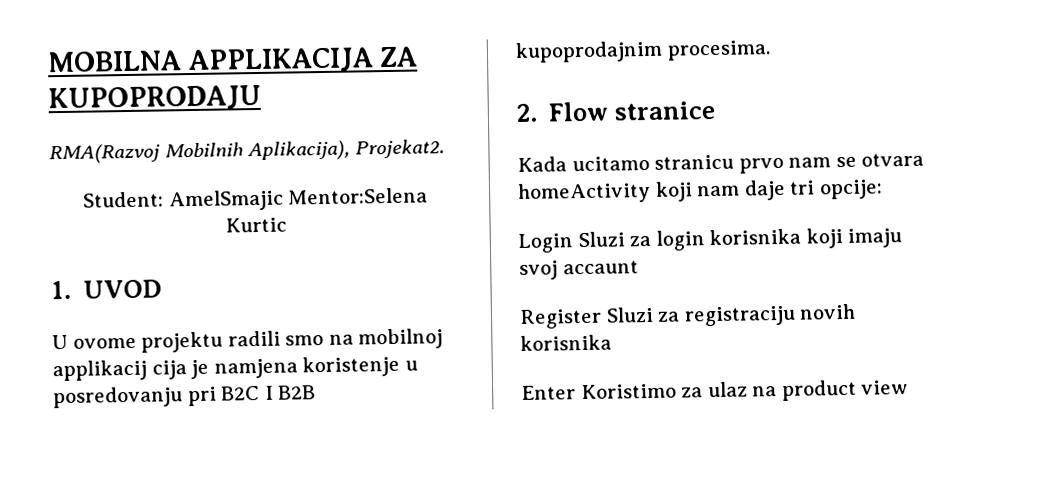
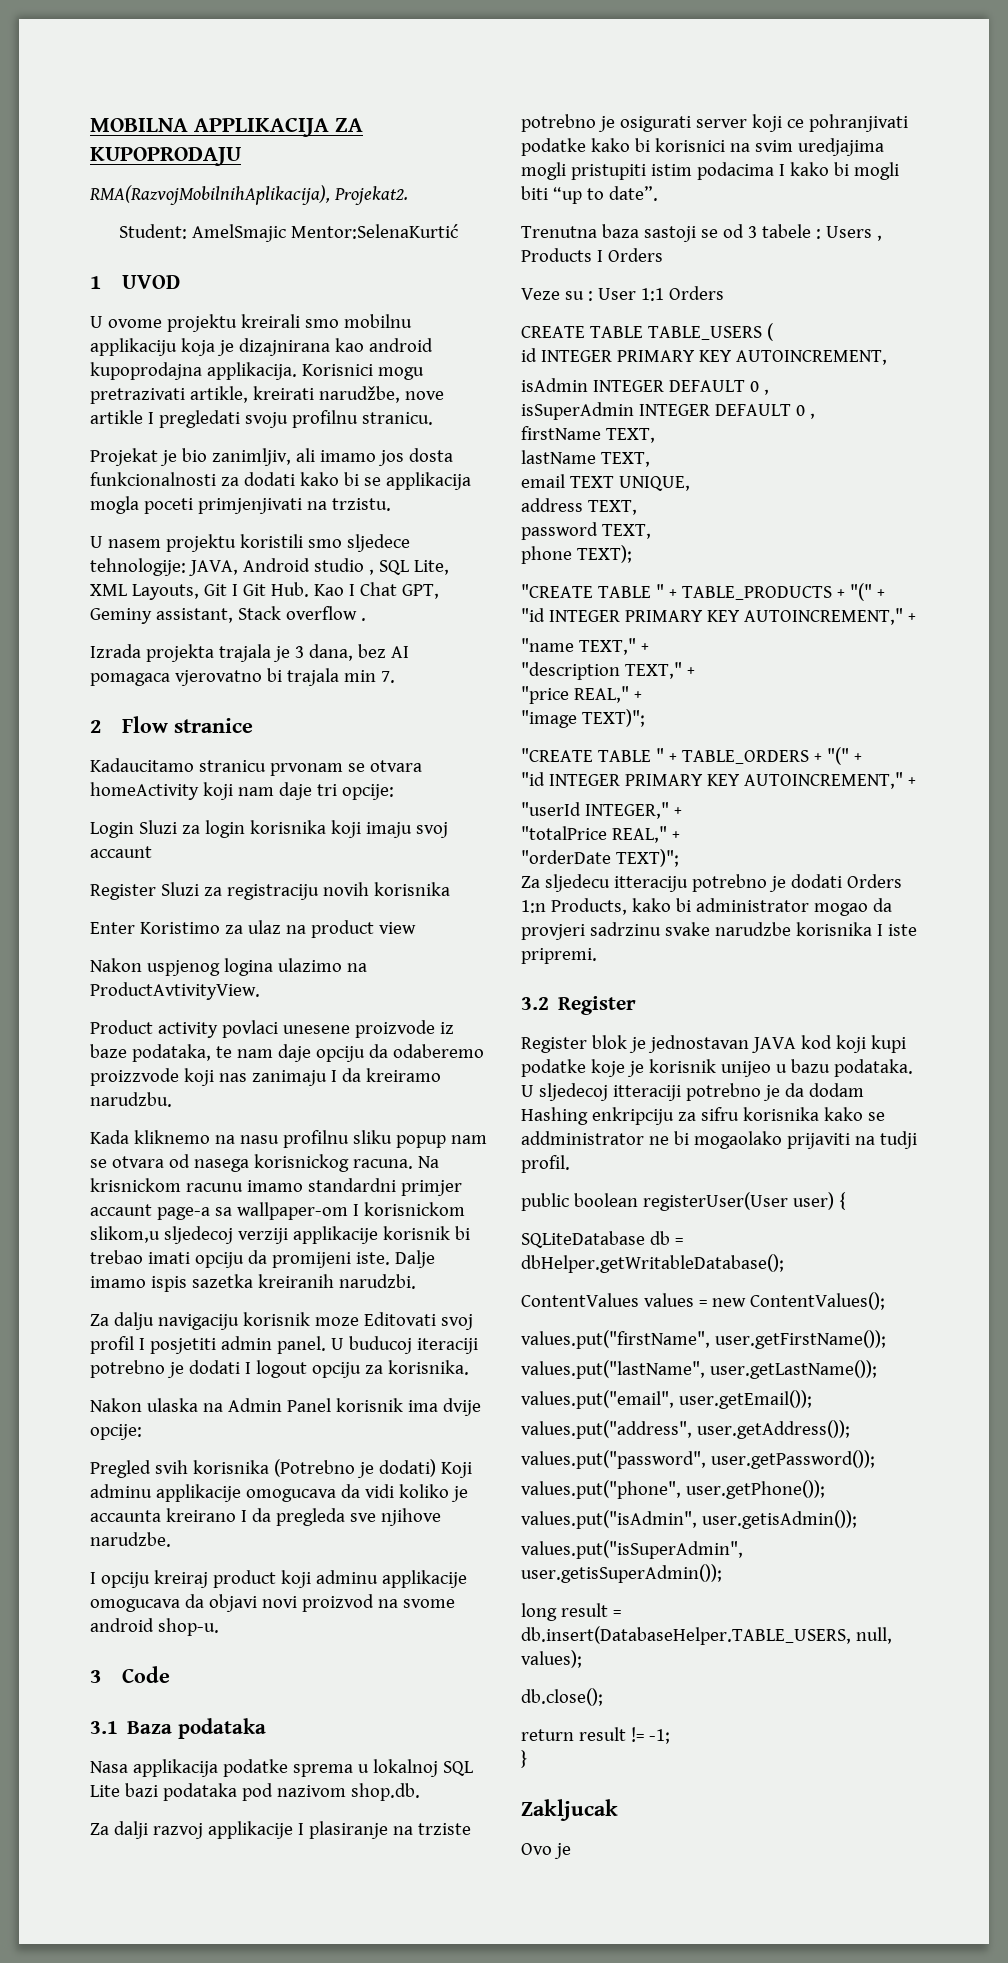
- RMA(Razvoj Mobilnih Aplikacija), Projekat2.
+ RMA(RazvojMobilnihAplikacija), Projekat2.
- Student: AmelSmajic Mentor:Selena Kurtic
- 1. UVOD
+ Student: AmelSmajic Mentor:SelenaKurtić
+ 1 UVOD
- U ovome projektu radili smo na mobilnoj applikacij cija je namjena koristenje u posredovanju pri B2C I B2B kupoprodajnim procesima.
- 2. Flow stranice
- Kada ucitamo stranicu prvo nam se otvara homeActivity koji nam daje tri opcije:
+ U ovome projektu kreirali smo mobilnu applikaciju koja je dizajnirana kao android kupoprodajna applikacija. Korisnici mogu pretrazivati artikle, kreirati narudžbe, nove artikle I pregledati svoju profilnu stranicu.
+ Projekat je bio zanimljiv, ali imamo jos dosta funkcionalnosti za dodati kako bi se applikacija mogla poceti primjenjivati na trzistu.
+ U nasem projektu koristili smo sljedece tehnologije: JAVA, Android studio , SQL Lite, XML Layouts, Git I Git Hub. Kao I Chat GPT, Geminy assistant, Stack overflow .
+ Izrada projekta trajala je 3 dana, bez AI pomagaca vjerovatno bi trajala min 7.
+ 2 Flow stranice
+ Kadaucitamo stranicu prvonam se otvara homeActivity koji nam daje tri opcije:
+ Nakon uspjenog logina ulazimo na ProductAvtivityView.
+ Product activity povlaci unesene proizvode iz baze podataka, te nam daje opciju da odaberemo proizzvode koji nas zanimaju I da kreiramo narudzbu.
+ Kada kliknemo na nasu profilnu sliku popup nam se otvara od nasega korisnickog racuna. Na krisnickom racunu imamo standardni primjer accaunt page-a sa wallpaper-om I korisnickom slikom,u sljedecoj verziji applikacije korisnik bi trebao imati opciju da promijeni iste. Dalje imamo ispis sazetka kreiranih narudzbi.
+ Za dalju navigaciju korisnik moze Editovati svoj profil I posjetiti admin panel. U buducoj iteraciji potrebno je dodati I logout opciju za korisnika.
+ Nakon ulaska na Admin Panel korisnik ima dvije opcije:
+ Pregled svih korisnika (Potrebno je dodati) Koji adminu applikacije omogucava da vidi koliko je accaunta kreirano I da pregleda sve njihove narudzbe.
+ I opciju kreiraj product koji adminu applikacije omogucava da objavi novi proizvod na svome android shop-u.
+ 3 Code
+ 3.1 Baza podataka
+ Nasa applikacija podatke sprema u lokalnoj SQL Lite bazi podataka pod nazivom shop.db.
+ Za dalji razvoj applikacije I plasiranje na trziste potrebno je osigurati server koji ce pohranjivati podatke kako bi korisnici na svim uredjajima mogli pristupiti istim podacima I kako bi mogli biti “up to date”.
+ Trenutna baza sastoji se od 3 tabele : Users , Products I Orders
+ Veze su : User 1:1 Orders
+ CREATE TABLE TABLE_USERS (
+ id INTEGER PRIMARY KEY AUTOINCREMENT,
+ isAdmin INTEGER DEFAULT 0 ,
+ isSuperAdmin INTEGER DEFAULT 0 ,
+ firstName TEXT,
+ lastName TEXT,
+ email TEXT UNIQUE,
+ address TEXT,
+ password TEXT,
+ phone TEXT);
+ "CREATE TABLE " + TABLE_PRODUCTS + "(" +
+ "id INTEGER PRIMARY KEY AUTOINCREMENT," +
+ "name TEXT," +
+ "description TEXT," +
+ "price REAL," +
+ "image TEXT)";
+ "CREATE TABLE " + TABLE_ORDERS + "(" +
+ "id INTEGER PRIMARY KEY AUTOINCREMENT," +
+ "userId INTEGER," +
+ "totalPrice REAL," +
+ "orderDate TEXT)";
+ Za sljedecu itteraciju potrebno je dodati Orders 1:n Products, kako bi administrator mogao da provjeri sadrzinu svake narudzbe korisnika I iste pripremi.
+ 3.2 Register
+ Register blok je jednostavan JAVA kod koji kupi podatke koje je korisnik unijeo u bazu podataka. U sljedecoj itteraciji potrebno je da dodam Hashing enkripciju za sifru korisnika kako se addministrator ne bi mogaolako prijaviti na tudji profil.
+ public boolean registerUser(User user) {
+ SQLiteDatabase db = dbHelper.getWritableDatabase();
+ ContentValues values = new ContentValues();
+ values.put("firstName", user.getFirstName());
+ values.put("lastName", user.getLastName());
+ values.put("email", user.getEmail());
+ values.put("address", user.getAddress());
+ values.put("password", user.getPassword());
+ values.put("phone", user.getPhone());
+ values.put("isAdmin", user.getisAdmin());
+ values.put("isSuperAdmin", user.getisSuperAdmin());
+ long result = db.insert(DatabaseHelper.TABLE_USERS, null, values);
+ db.close();
+ return result != -1;
+ }
+ Zakljucak
+ Ovo je

